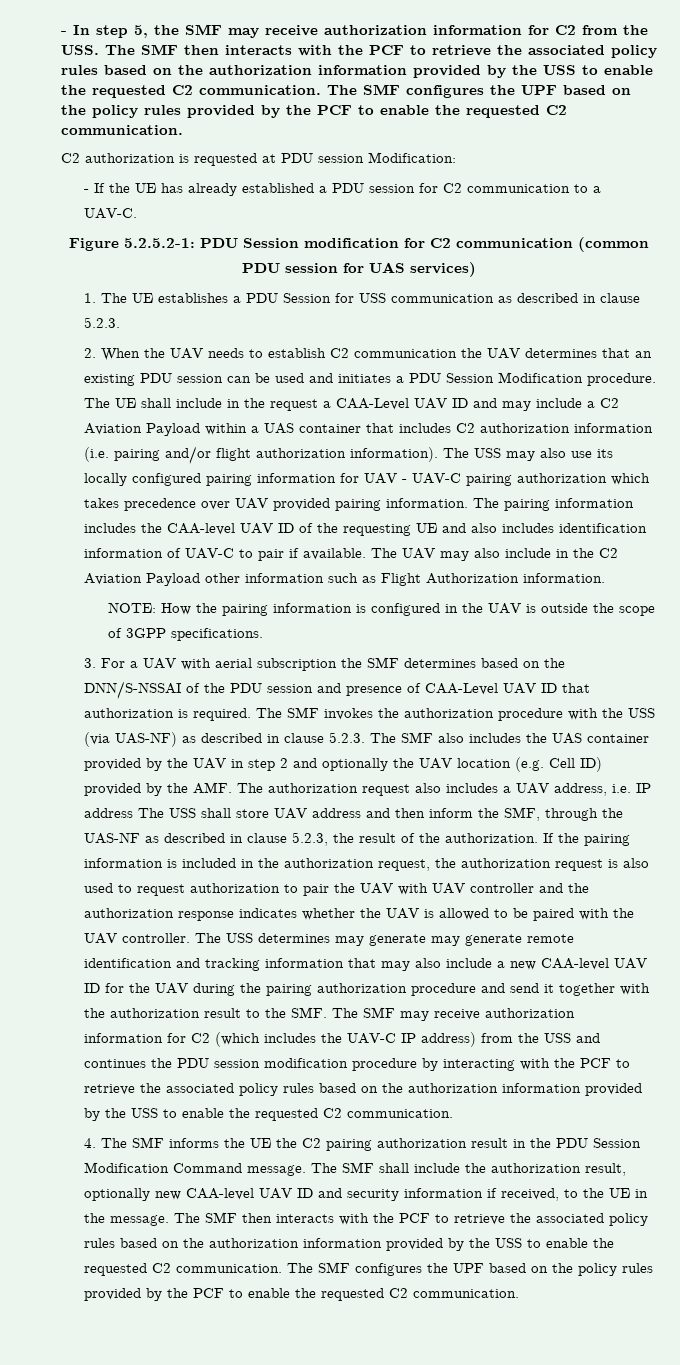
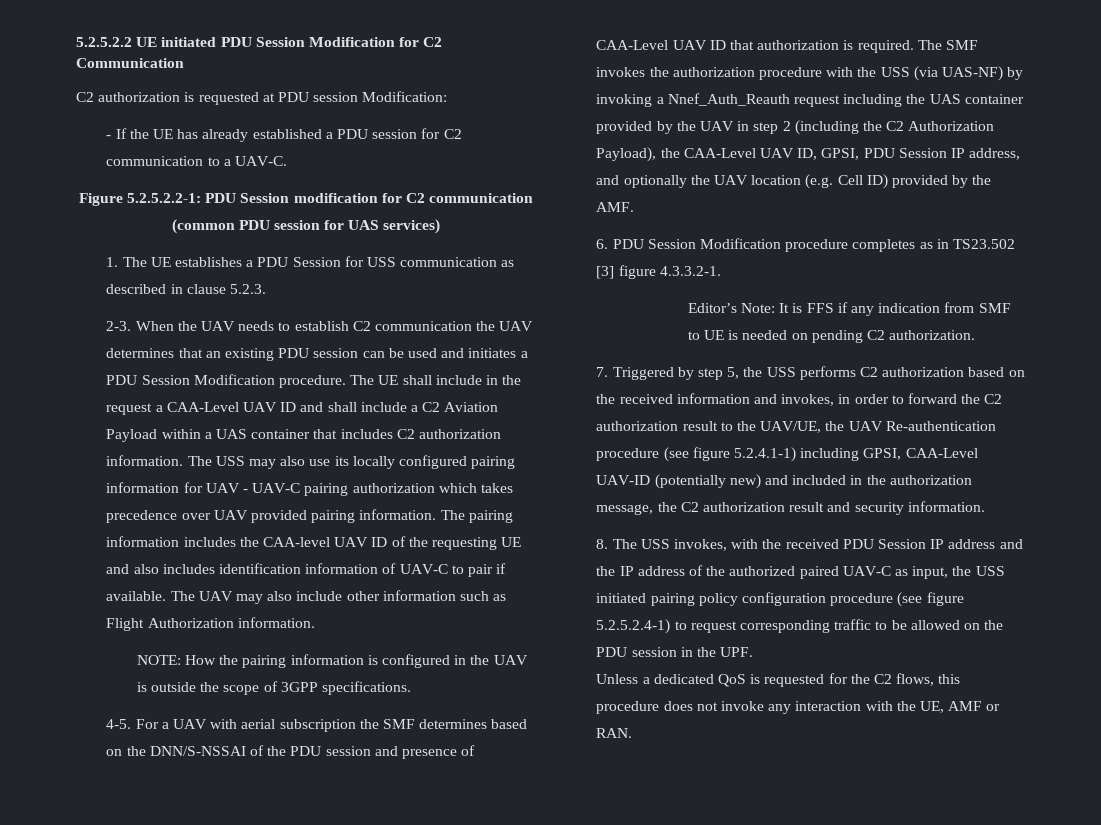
- - In step 5, the SMF may receive authorization information for C2 from the USS. The SMF then interacts with the PCF to retrieve the associated policy rules based on the authorization information provided by the USS to enable the requested C2 communication. The SMF configures the UPF based on the policy rules provided by the PCF to enable the requested C2 communication.
+ 5.2.5.2.2 UE initiated PDU Session Modification for C2 Communication
- Figure 5.2.5.2-1: PDU Session modification for C2 communication (common PDU session for UAS services)
+ Figure 5.2.5.2.2-1: PDU Session modification for C2 communication (common PDU session for UAS services)
- 2. When the UAV needs to establish C2 communication the UAV determines that an existing PDU session can be used and initiates a PDU Session Modification procedure.
+ 2-3. When the UAV needs to establish C2 communication the UAV determines that an existing PDU session can be used and initiates a PDU Session Modification procedure.
- The UE shall include in the request a CAA-Level UAV ID and may include a C2 Aviation Payload within a UAS container that includes C2 authorization information (i.e. pairing and/or flight authorization information).
+ The UE shall include in the request a CAA-Level UAV ID and shall include a C2 Aviation Payload within a UAS container that includes C2 authorization information.
- The UAV may also include in the C2 Aviation Payload other information such as Flight Authorization information.
+ The UAV may also include other information such as Flight Authorization information.
- 3. For a UAV with aerial subscription the SMF determines based on the DNN/S-NSSAI of the PDU session and presence of CAA-Level UAV ID that authorization is required.
+ 4-5. For a UAV with aerial subscription the SMF determines based on the DNN/S-NSSAI of the PDU session and presence of CAA-Level UAV ID that authorization is required.
- The SMF invokes the authorization procedure with the USS (via UAS-NF) as described in clause 5.2.3. The SMF also includes the UAS container provided by the UAV in step 2 and optionally the UAV location (e.g. Cell ID) provided by the AMF. The authorization request also includes a UAV address, i.e. IP address The USS shall store UAV address and then inform the SMF, through the UAS-NF as described in clause 5.2.3, the result of the authorization. If the pairing information is included in the authorization request, the authorization request is also used to request authorization to pair the UAV with UAV controller and the authorization response indicates whether the UAV is allowed to be paired with the UAV controller. The USS determines may generate may generate remote identification and tracking information that may also include a new CAA-level UAV ID for the UAV during the pairing authorization procedure and send it together with the authorization result to the SMF. The SMF may receive authorization information for C2 (which includes the UAV-C IP address) from the USS and continues the PDU session modification procedure by interacting with the PCF to retrieve the associated policy rules based on the authorization information provided by the USS to enable the requested C2 communication.
- 4. The SMF informs the UE the C2 pairing authorization result in the PDU Session Modification Command message. The SMF shall include the authorization result, optionally new CAA-level UAV ID and security information if received, to the UE in the message. The SMF then interacts with the PCF to retrieve the associated policy rules based on the authorization information provided by the USS to enable the requested C2 communication. The SMF configures the UPF based on the policy rules provided by the PCF to enable the requested C2 communication.
+ The SMF invokes the authorization procedure with the USS (via UAS-NF) by invoking a Nnef_Auth_Reauth request including the UAS container provided by the UAV in step 2 (including the C2 Authorization Payload), the CAA-Level UAV ID, GPSI, PDU Session IP address, and optionally the UAV location (e.g. Cell ID) provided by the AMF.
+ 6. PDU Session Modification procedure completes as in TS23.502 [3] figure 4.3.3.2-1.
+ Editor’s Note: It is FFS if any indication from SMF to UE is needed on pending C2 authorization.
+ 7. Triggered by step 5, the USS performs C2 authorization based on the received information and invokes, in order to forward the C2 authorization result to the UAV/UE, the UAV Re-authentication procedure (see figure 5.2.4.1-1) including GPSI, CAA-Level UAV-ID (potentially new) and included in the authorization message, the C2 authorization result and security information.
+ 8. The USS invokes, with the received PDU Session IP address and the IP address of the authorized paired UAV-C as input, the USS initiated pairing policy configuration procedure (see figure 5.2.5.2.4-1) to request corresponding traffic to be allowed on the PDU session in the UPF.
+ Unless a dedicated QoS is requested for the C2 flows, this procedure does not invoke any interaction with the UE, AMF or RAN.

